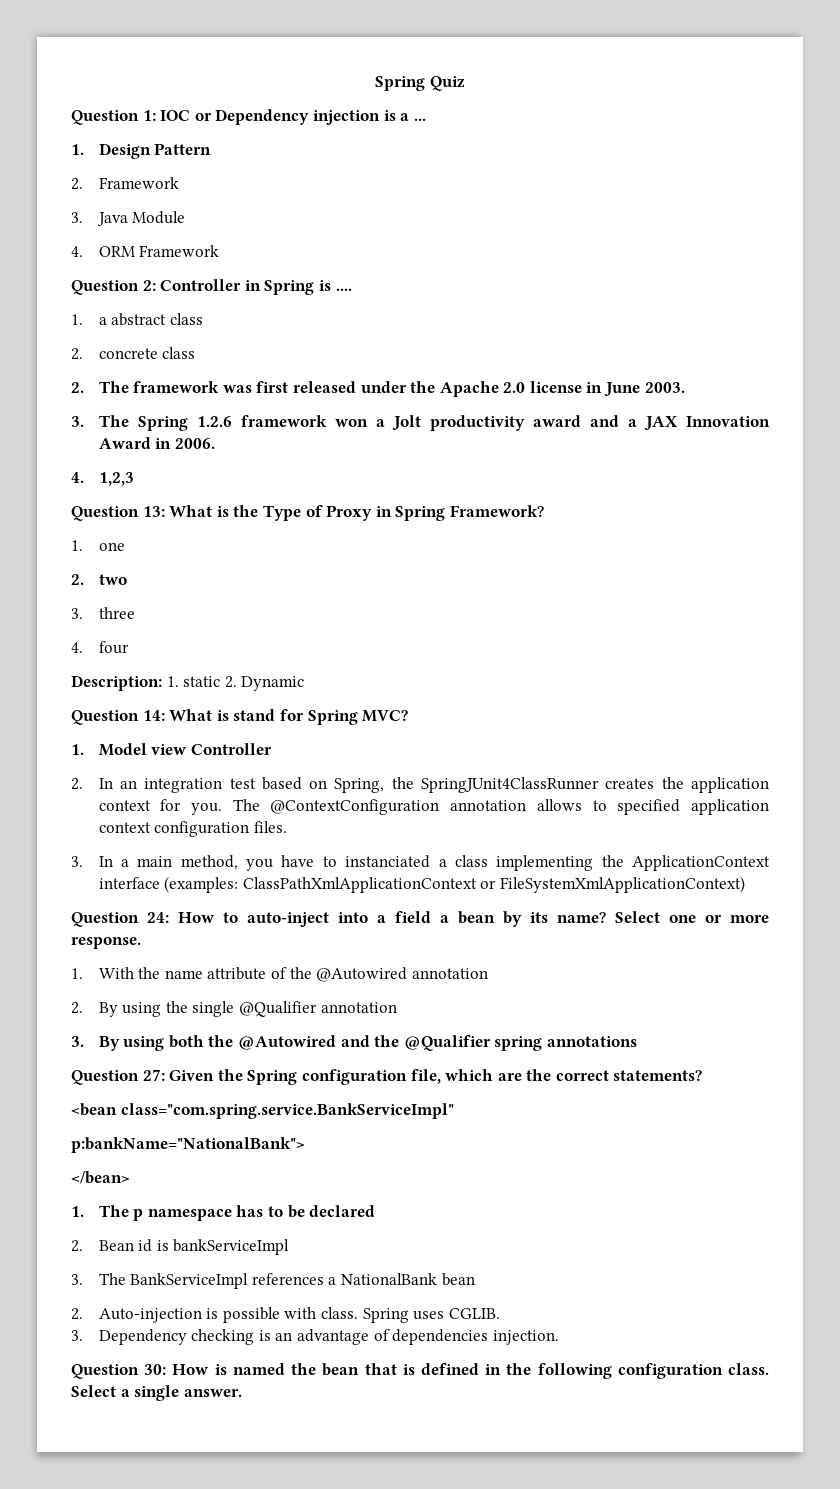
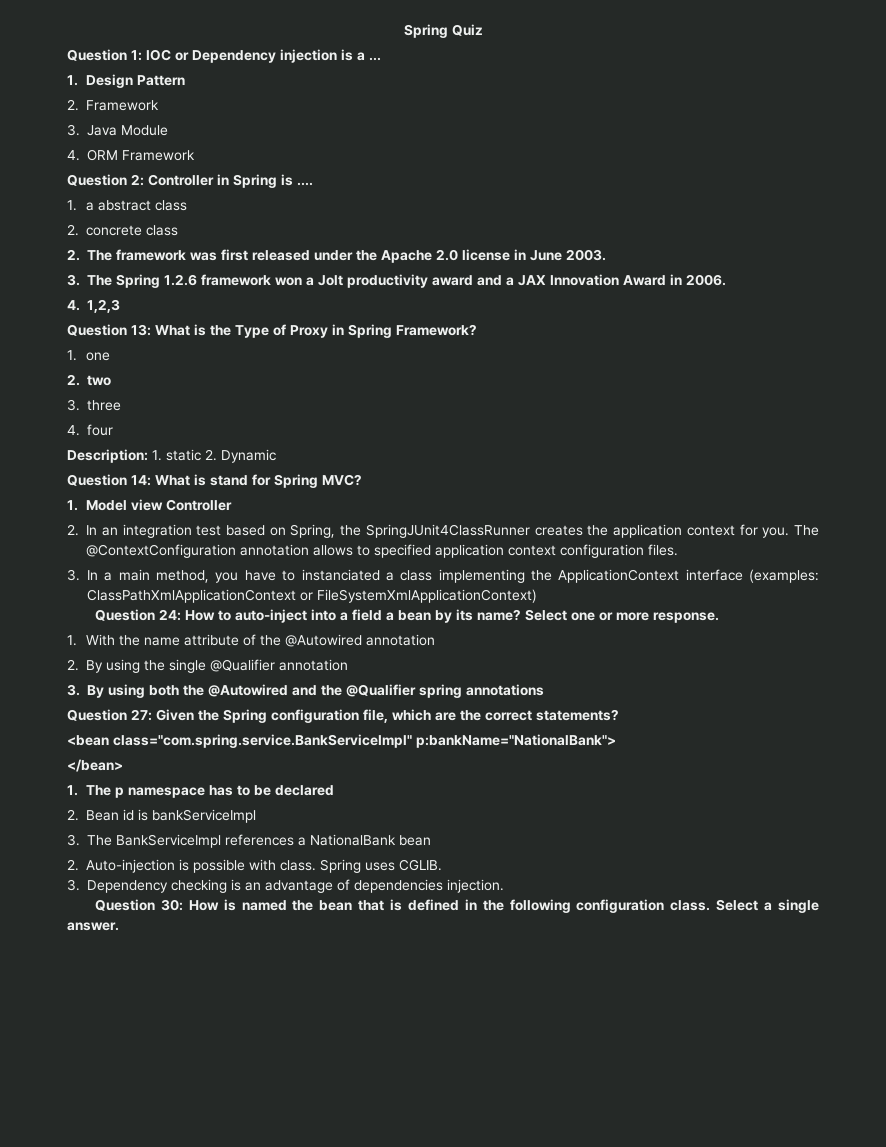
- <bean class="com.spring.service.BankServiceImpl"
- p:bankName="NationalBank">
+ <bean class="com.spring.service.BankServiceImpl" p:bankName="NationalBank">

